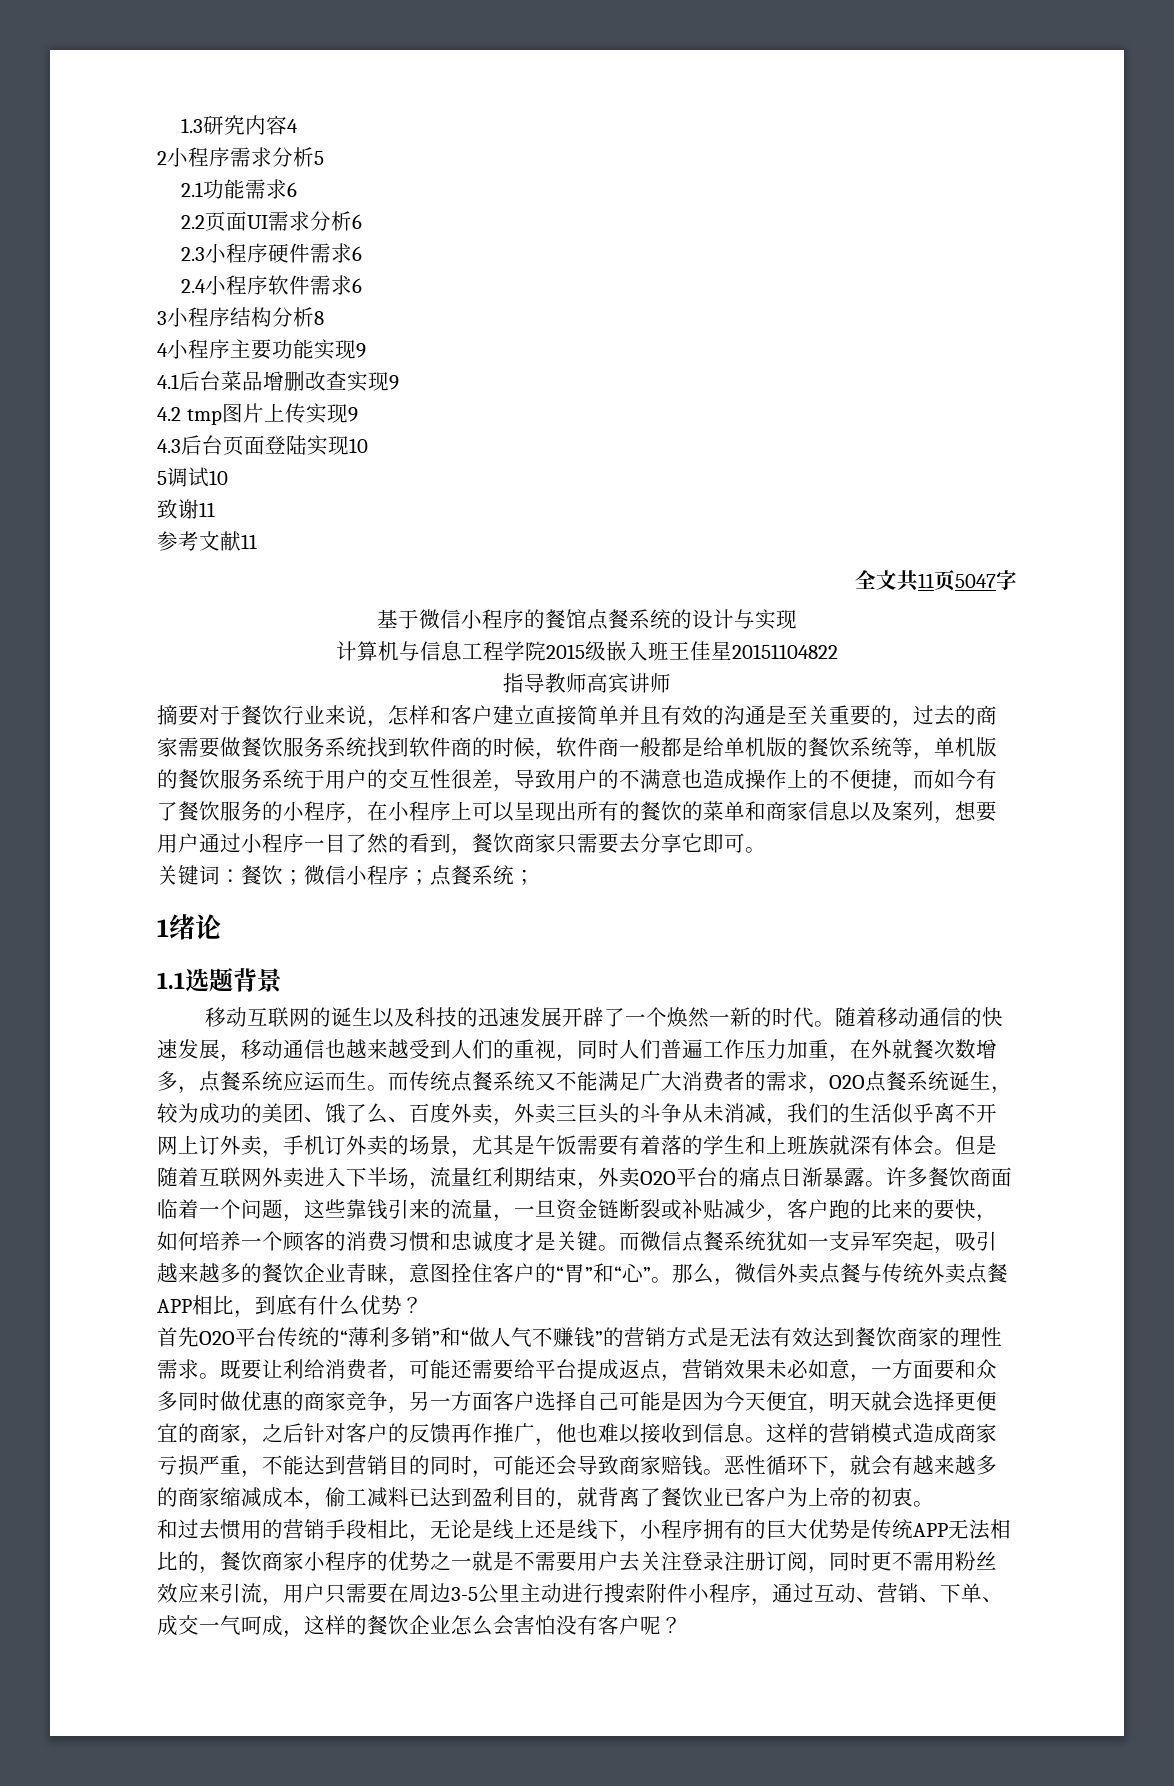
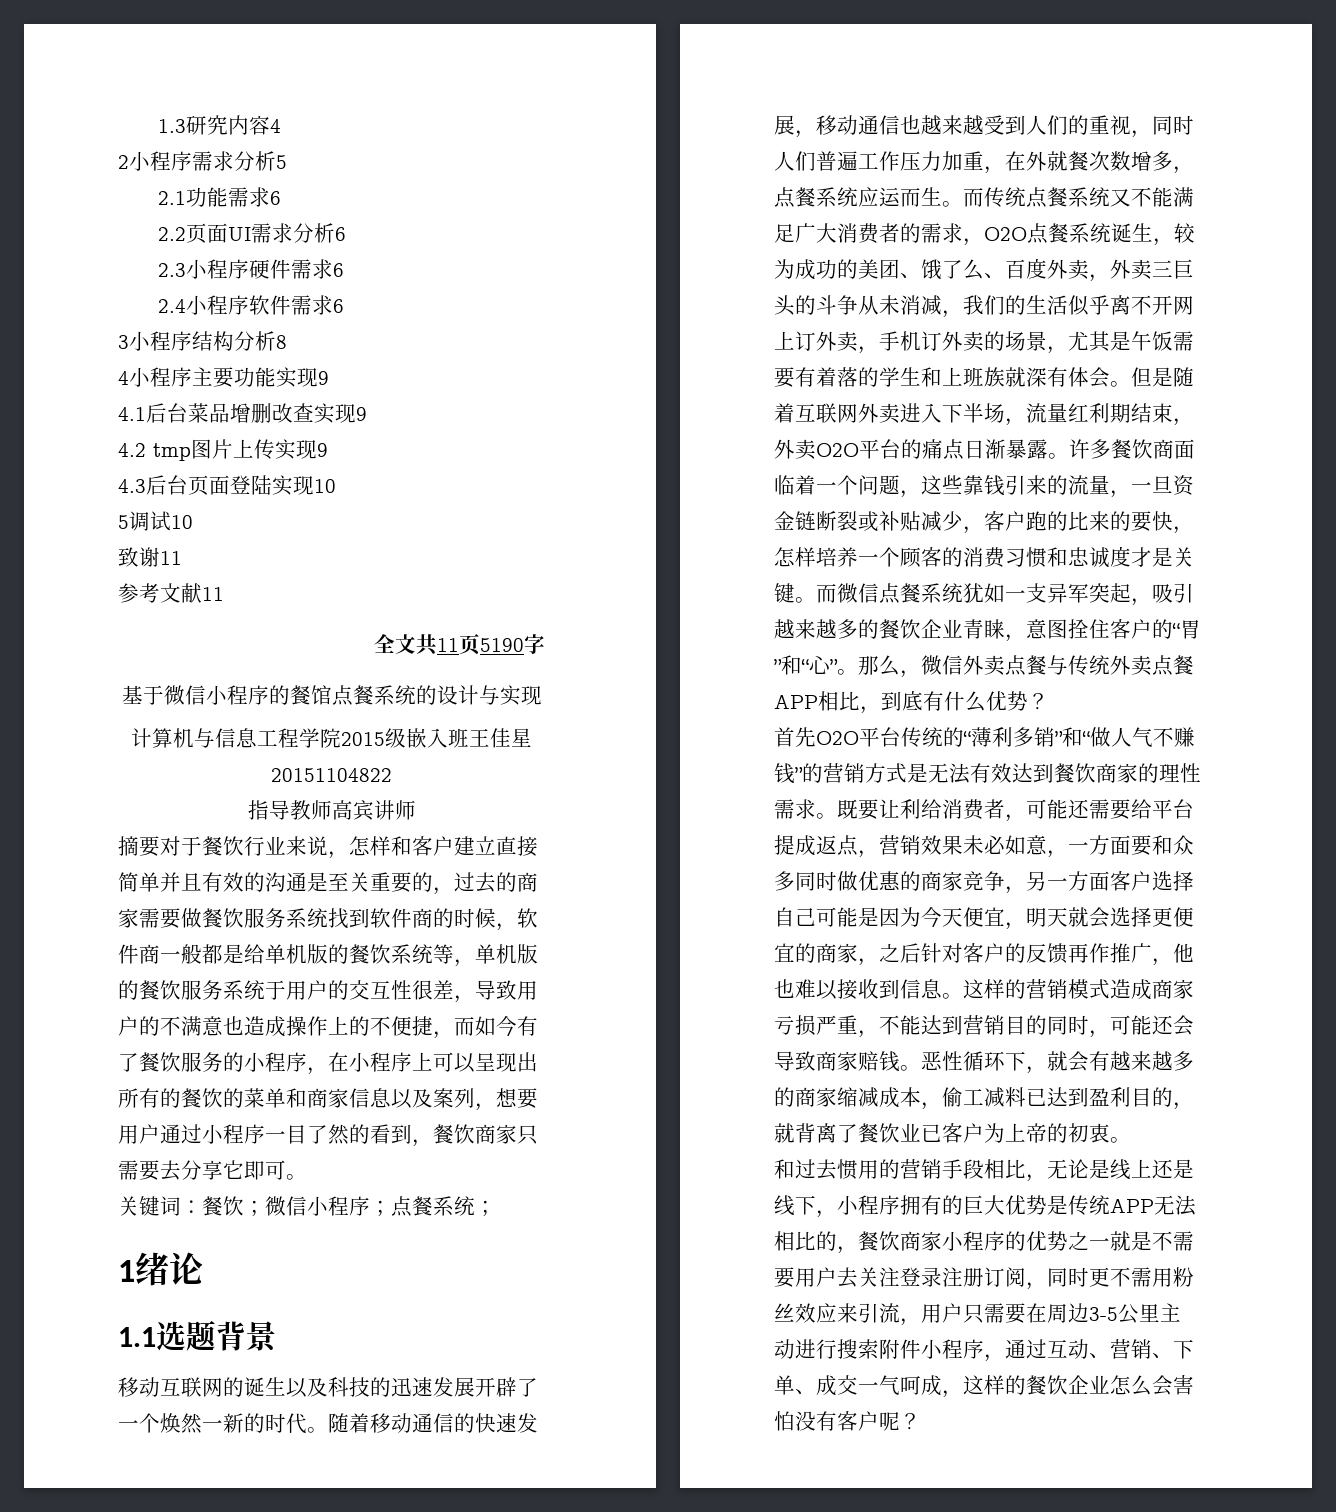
- 全文共11页5047字
+ 全文共11页5190字
- 许多餐饮商面临着一个问题，这些靠钱引来的流量，一旦资金链断裂或补贴减少，客户跑的比来的要快，如何培养一个顾客的消费习惯和忠诚度才是关键。
+ 许多餐饮商面临着一个问题，这些靠钱引来的流量，一旦资金链断裂或补贴减少，客户跑的比来的要快，怎样培养一个顾客的消费习惯和忠诚度才是关键。

